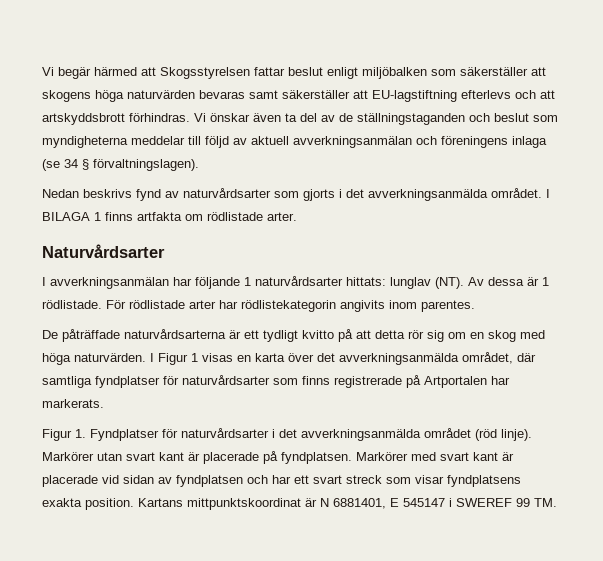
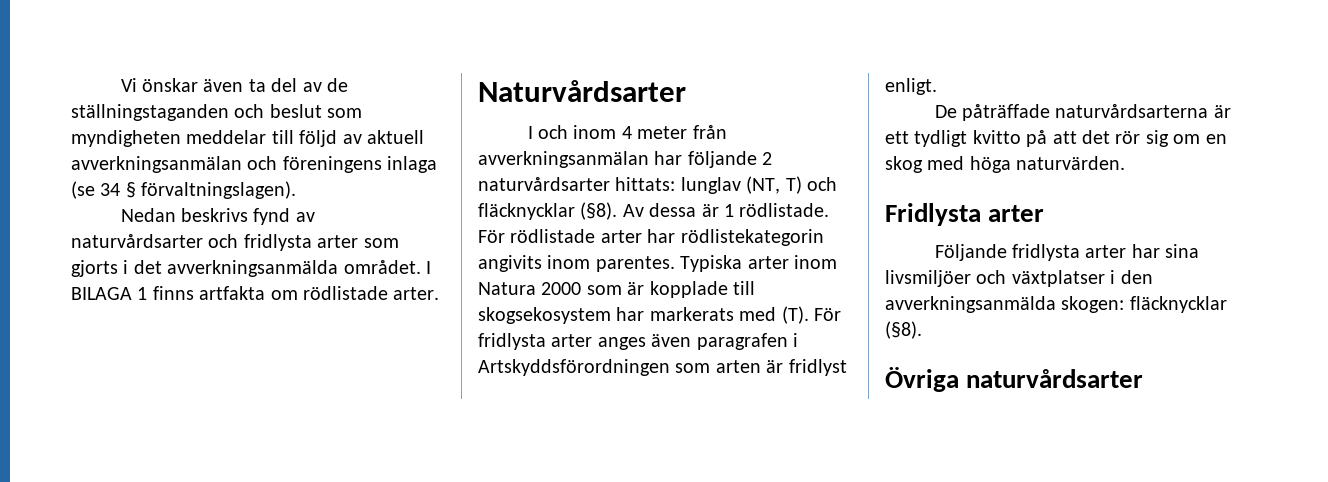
- Vi begär härmed att Skogsstyrelsen fattar beslut enligt miljöbalken som säkerställer att skogens höga naturvärden bevaras samt säkerställer att EU-lagstiftning efterlevs och att artskyddsbrott förhindras. Vi önskar även ta del av de ställningstaganden och beslut som myndigheterna meddelar till följd av aktuell avverkningsanmälan och föreningens inlaga (se 34 § förvaltningslagen).
+ Vi önskar även ta del av de ställningstaganden och beslut som myndigheten meddelar till följd av aktuell avverkningsanmälan och föreningens inlaga (se 34 § förvaltningslagen).
- Nedan beskrivs fynd av naturvårdsarter som gjorts i det avverkningsanmälda området.
+ Nedan beskrivs fynd av naturvårdsarter och fridlysta arter som gjorts i det avverkningsanmälda området.
- I avverkningsanmälan har följande 1 naturvårdsarter hittats: lunglav (NT). Av dessa är 1 rödlistade.
+ I och inom 4 meter från avverkningsanmälan har följande 2 naturvårdsarter hittats: lunglav (NT, T) och fläcknycklar (§8). Av dessa är 1 rödlistade.
+ Typiska arter inom Natura 2000 som är kopplade till skogsekosystem har markerats med (T). För fridlysta arter anges även paragrafen i Artskyddsförordningen som arten är fridlyst enligt.
- De påträffade naturvårdsarterna är ett tydligt kvitto på att detta rör sig om en skog med höga naturvärden. I Figur 1 visas en karta över det avverkningsanmälda området, där samtliga fyndplatser för naturvårdsarter som finns registrerade på Artportalen har markerats.
- Figur 1. Fyndplatser för naturvårdsarter i det avverkningsanmälda området (röd linje). Markörer utan svart kant är placerade på fyndplatsen. Markörer med svart kant är placerade vid sidan av fyndplatsen och har ett svart streck som visar fyndplatsens exakta position. Kartans mittpunktskoordinat är N 6881401, E 545147 i SWEREF 99 TM.
+ De påträffade naturvårdsarterna är ett tydligt kvitto på att det rör sig om en skog med höga naturvärden.
+ Fridlysta arter
+ Följande fridlysta arter har sina livsmiljöer och växtplatser i den avverkningsanmälda skogen: fläcknycklar (§8).
+ Övriga naturvårdsarter

